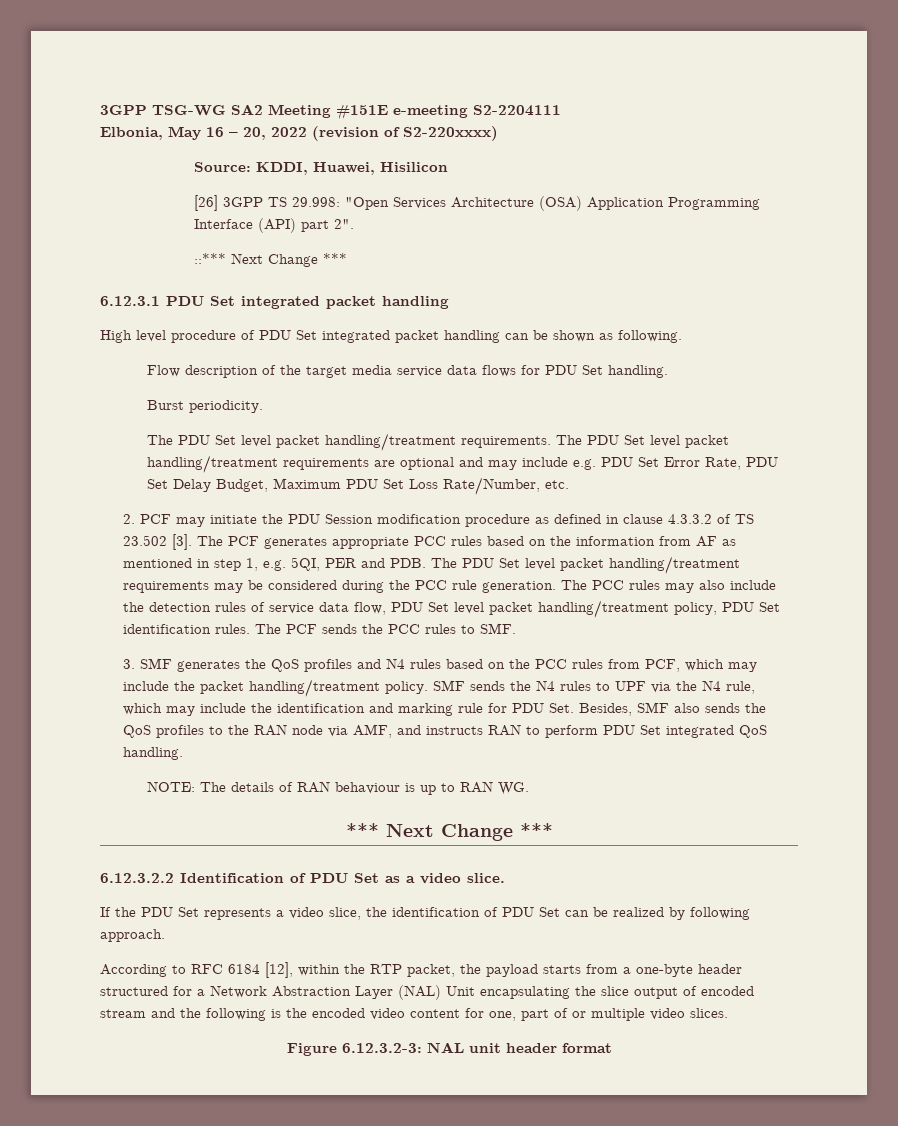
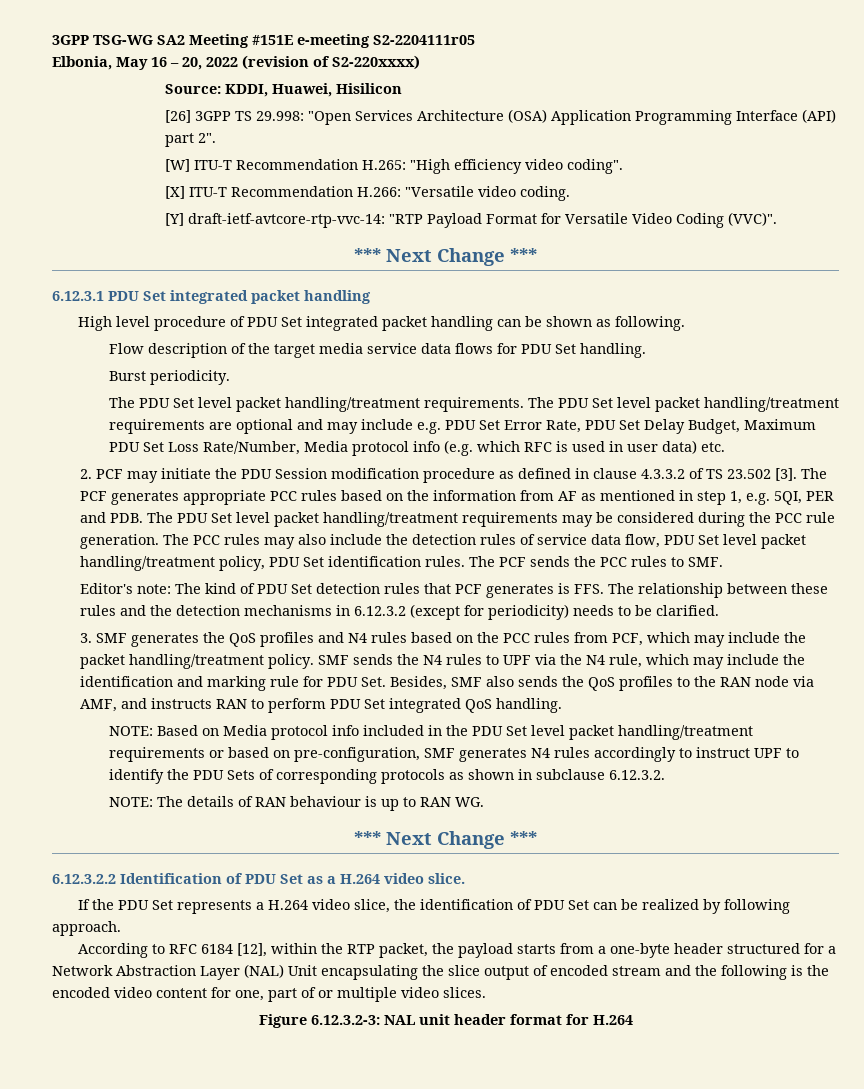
- 3GPP TSG-WG SA2 Meeting #151E e-meeting S2-2204111
+ 3GPP TSG-WG SA2 Meeting #151E e-meeting S2-2204111r05
- ::*** Next Change ***
+ [W] ITU-T Recommendation H.265: "High efficiency video coding".
+ [X] ITU-T Recommendation H.266: "Versatile video coding.
+ [Y] draft-ietf-avtcore-rtp-vvc-14: "RTP Payload Format for Versatile Video Coding (VVC)".
+ *** Next Change ***
- The PDU Set level packet handling/treatment requirements are optional and may include e.g. PDU Set Error Rate, PDU Set Delay Budget, Maximum PDU Set Loss Rate/Number, etc.
+ The PDU Set level packet handling/treatment requirements are optional and may include e.g. PDU Set Error Rate, PDU Set Delay Budget, Maximum PDU Set Loss Rate/Number, Media protocol info (e.g. which RFC is used in user data) etc.
+ Editor's note: The kind of PDU Set detection rules that PCF generates is FFS. The relationship between these rules and the detection mechanisms in 6.12.3.2 (except for periodicity) needs to be clarified.
+ NOTE: Based on Media protocol info included in the PDU Set level packet handling/treatment requirements or based on pre-configuration, SMF generates N4 rules accordingly to instruct UPF to identify the PDU Sets of corresponding protocols as shown in subclause 6.12.3.2.
- 6.12.3.2.2 Identification of PDU Set as a video slice.
+ 6.12.3.2.2 Identification of PDU Set as a H.264 video slice.
- If the PDU Set represents a video slice, the identification of PDU Set can be realized by following approach.
+ If the PDU Set represents a H.264 video slice, the identification of PDU Set can be realized by following approach.
- Figure 6.12.3.2-3: NAL unit header format
+ Figure 6.12.3.2-3: NAL unit header format for H.264

